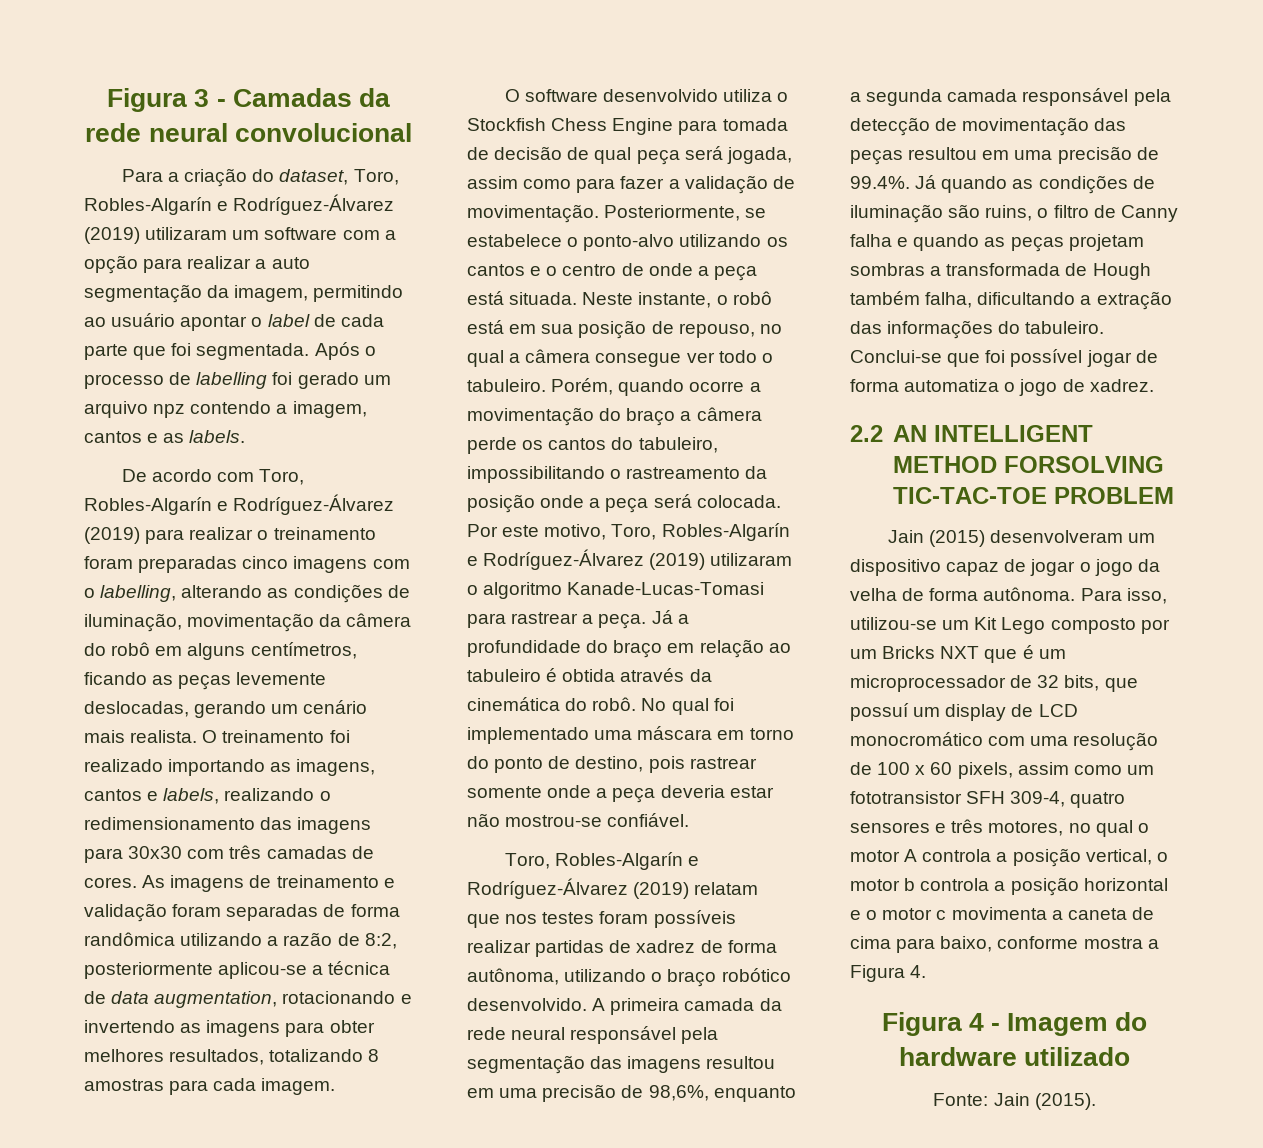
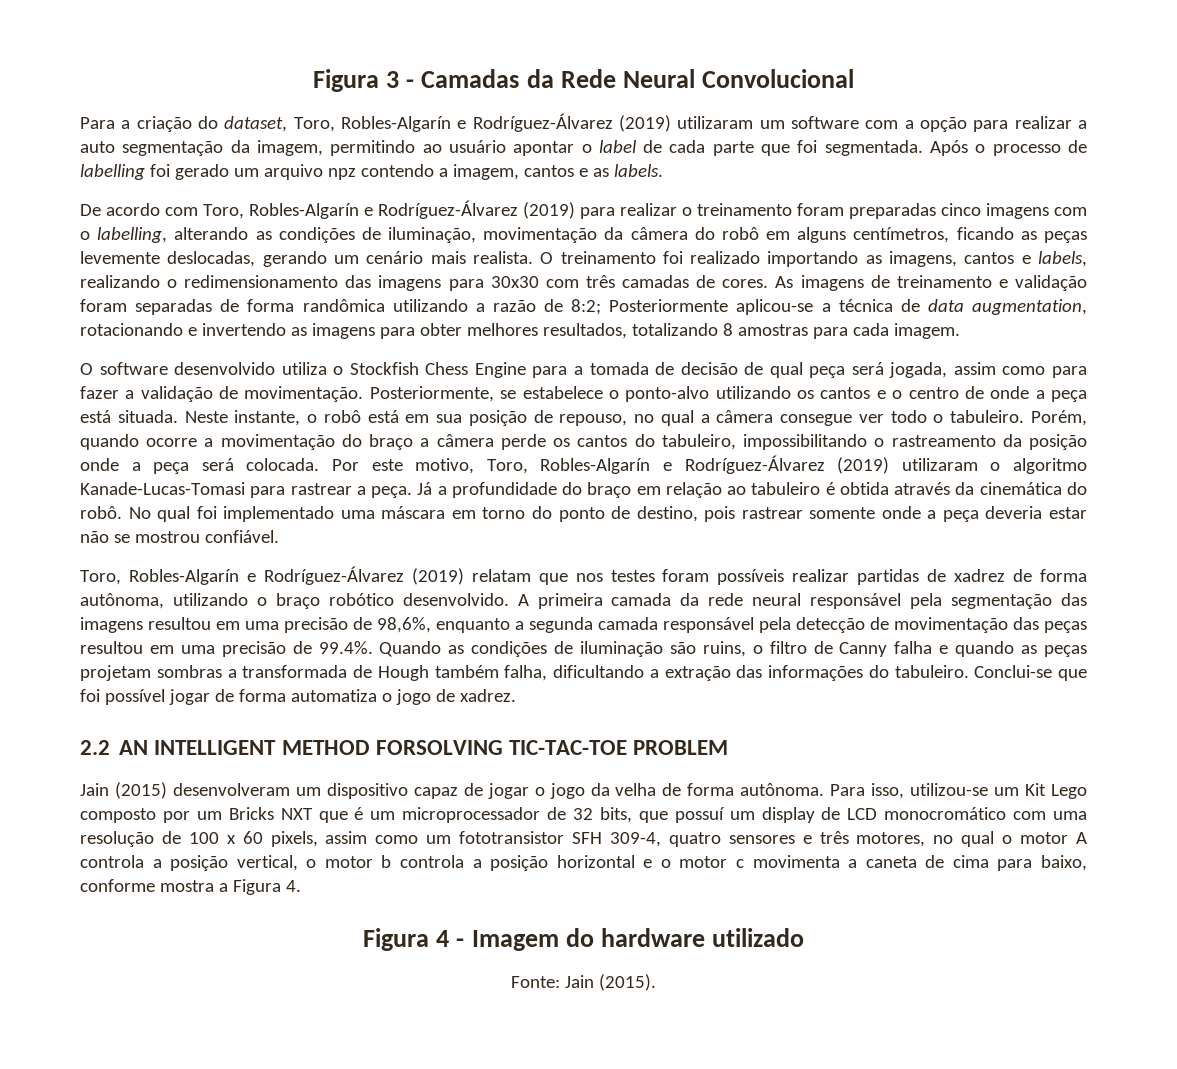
- Figura 3 - Camadas da rede neural convolucional
+ Figura 3 - Camadas da Rede Neural Convolucional
- As imagens de treinamento e validação foram separadas de forma randômica utilizando a razão de 8:2, posteriormente aplicou-se a técnica de data augmentation, rotacionando e invertendo as imagens para obter melhores resultados, totalizando 8 amostras para cada imagem.
+ As imagens de treinamento e validação foram separadas de forma randômica utilizando a razão de 8:2; Posteriormente aplicou-se a técnica de data augmentation, rotacionando e invertendo as imagens para obter melhores resultados, totalizando 8 amostras para cada imagem.
- O software desenvolvido utiliza o Stockfish Chess Engine para tomada de decisão de qual peça será jogada, assim como para fazer a validação de movimentação.
+ O software desenvolvido utiliza o Stockfish Chess Engine para a tomada de decisão de qual peça será jogada, assim como para fazer a validação de movimentação.
- No qual foi implementado uma máscara em torno do ponto de destino, pois rastrear somente onde a peça deveria estar não mostrou-se confiável.
+ No qual foi implementado uma máscara em torno do ponto de destino, pois rastrear somente onde a peça deveria estar não se mostrou confiável.
- A primeira camada da rede neural responsável pela segmentação das imagens resultou em uma precisão de 98,6%, enquanto a segunda camada responsável pela detecção de movimentação das peças resultou em uma precisão de 99.4%. Já quando as condições de iluminação são ruins, o filtro de Canny falha e quando as peças projetam sombras a transformada de Hough também falha, dificultando a extração das informações do tabuleiro.
+ A primeira camada da rede neural responsável pela segmentação das imagens resultou em uma precisão de 98,6%, enquanto a segunda camada responsável pela detecção de movimentação das peças resultou em uma precisão de 99.4%. Quando as condições de iluminação são ruins, o filtro de Canny falha e quando as peças projetam sombras a transformada de Hough também falha, dificultando a extração das informações do tabuleiro.

